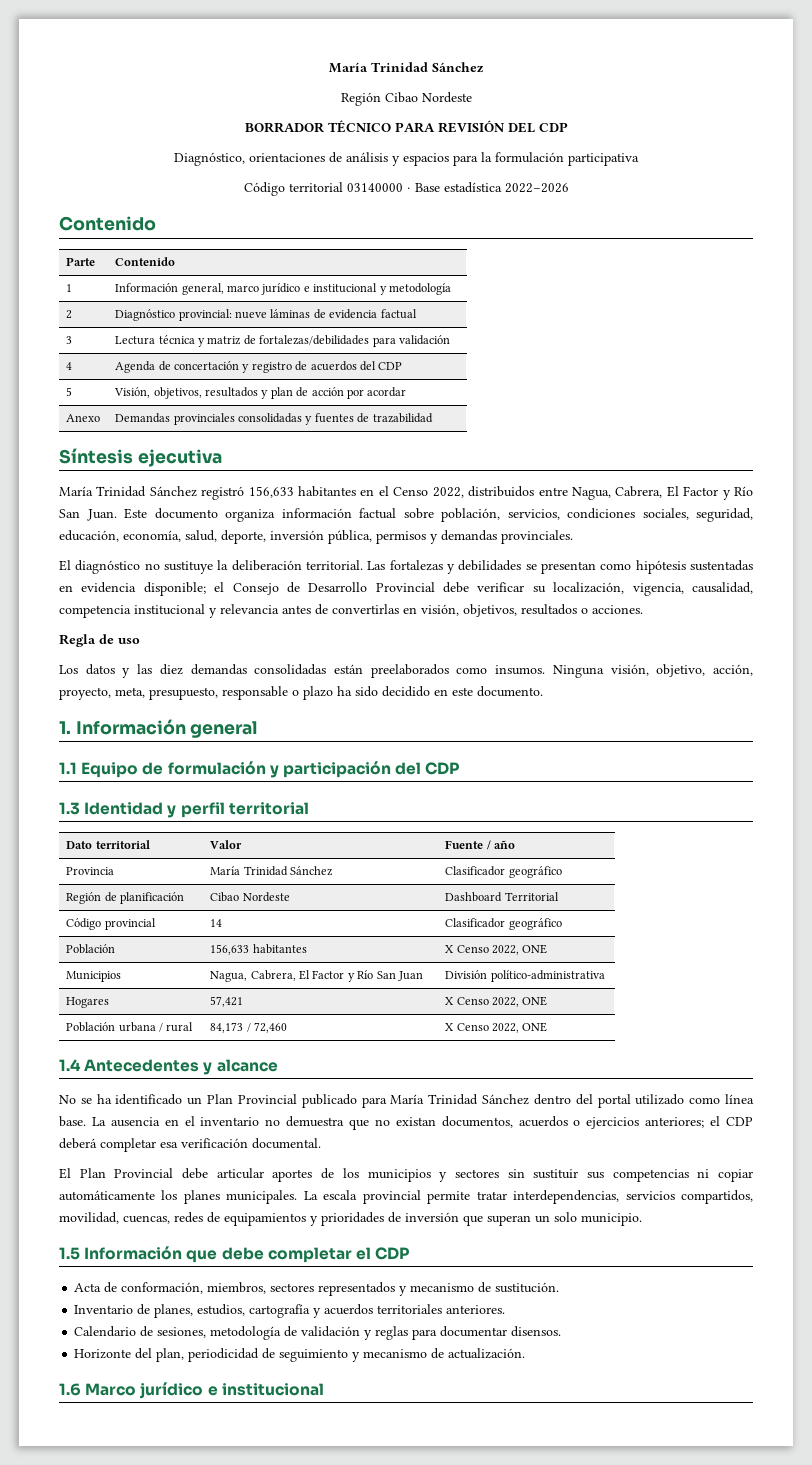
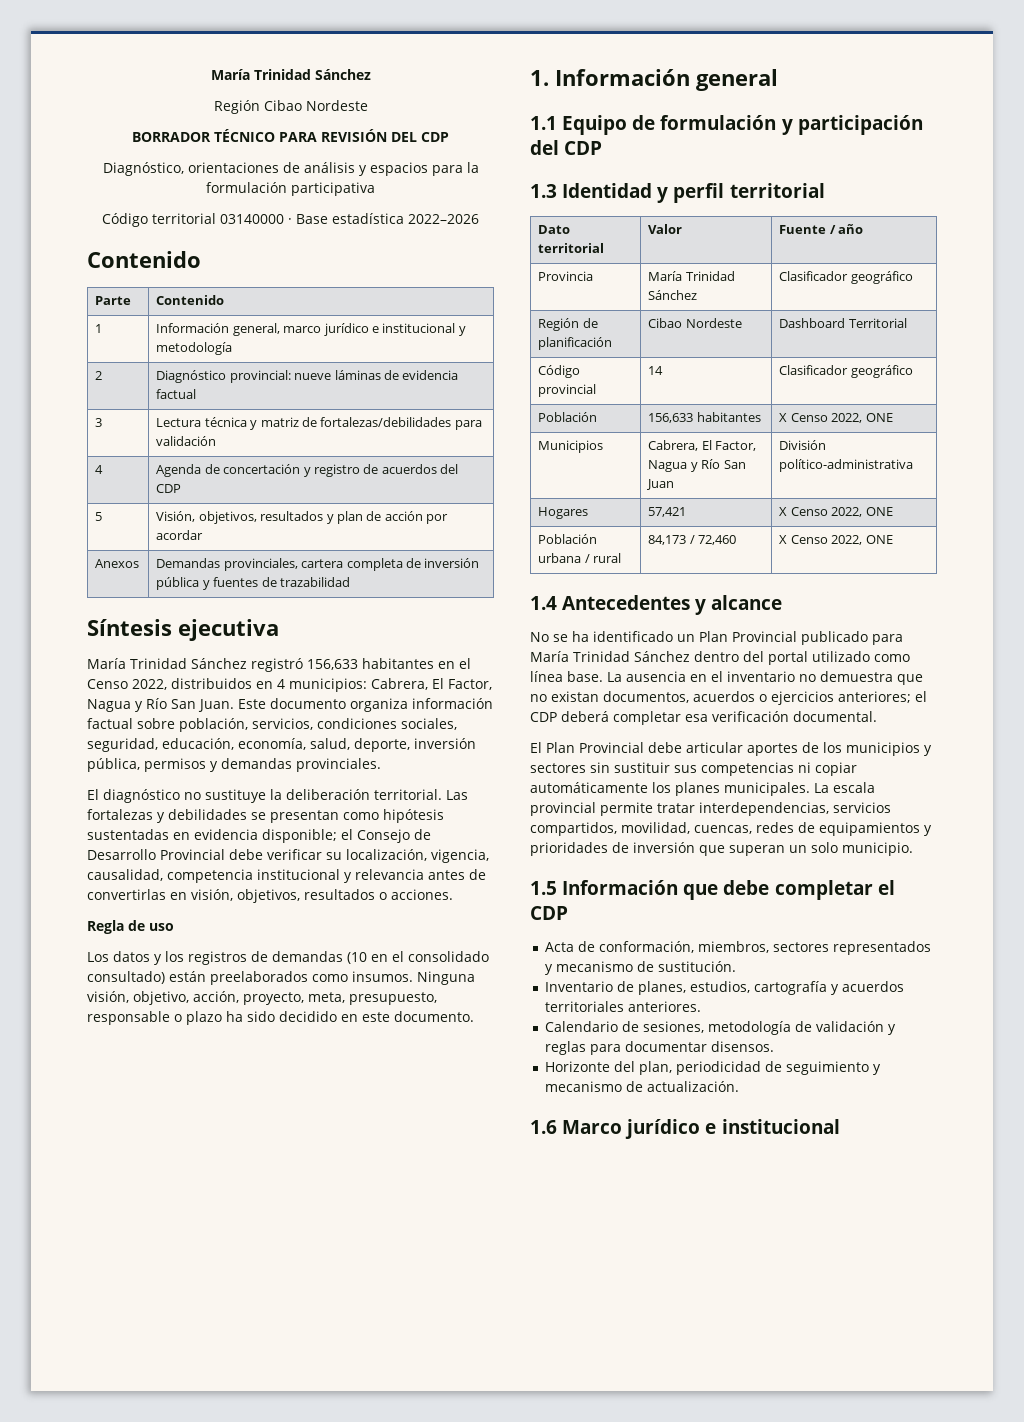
- Anexo | Demandas provinciales consolidadas y fuentes de trazabilidad
+ Anexos | Demandas provinciales, cartera completa de inversión pública y fuentes de trazabilidad
- María Trinidad Sánchez registró 156,633 habitantes en el Censo 2022, distribuidos entre Nagua, Cabrera, El Factor y Río San Juan.
+ María Trinidad Sánchez registró 156,633 habitantes en el Censo 2022, distribuidos en 4 municipios: Cabrera, El Factor, Nagua y Río San Juan.
- Los datos y las diez demandas consolidadas están preelaborados como insumos.
+ Los datos y los registros de demandas (10 en el consolidado consultado) están preelaborados como insumos.
- Municipios | Nagua, Cabrera, El Factor y Río San Juan | División político-administrativa
+ Municipios | Cabrera, El Factor, Nagua y Río San Juan | División político-administrativa

